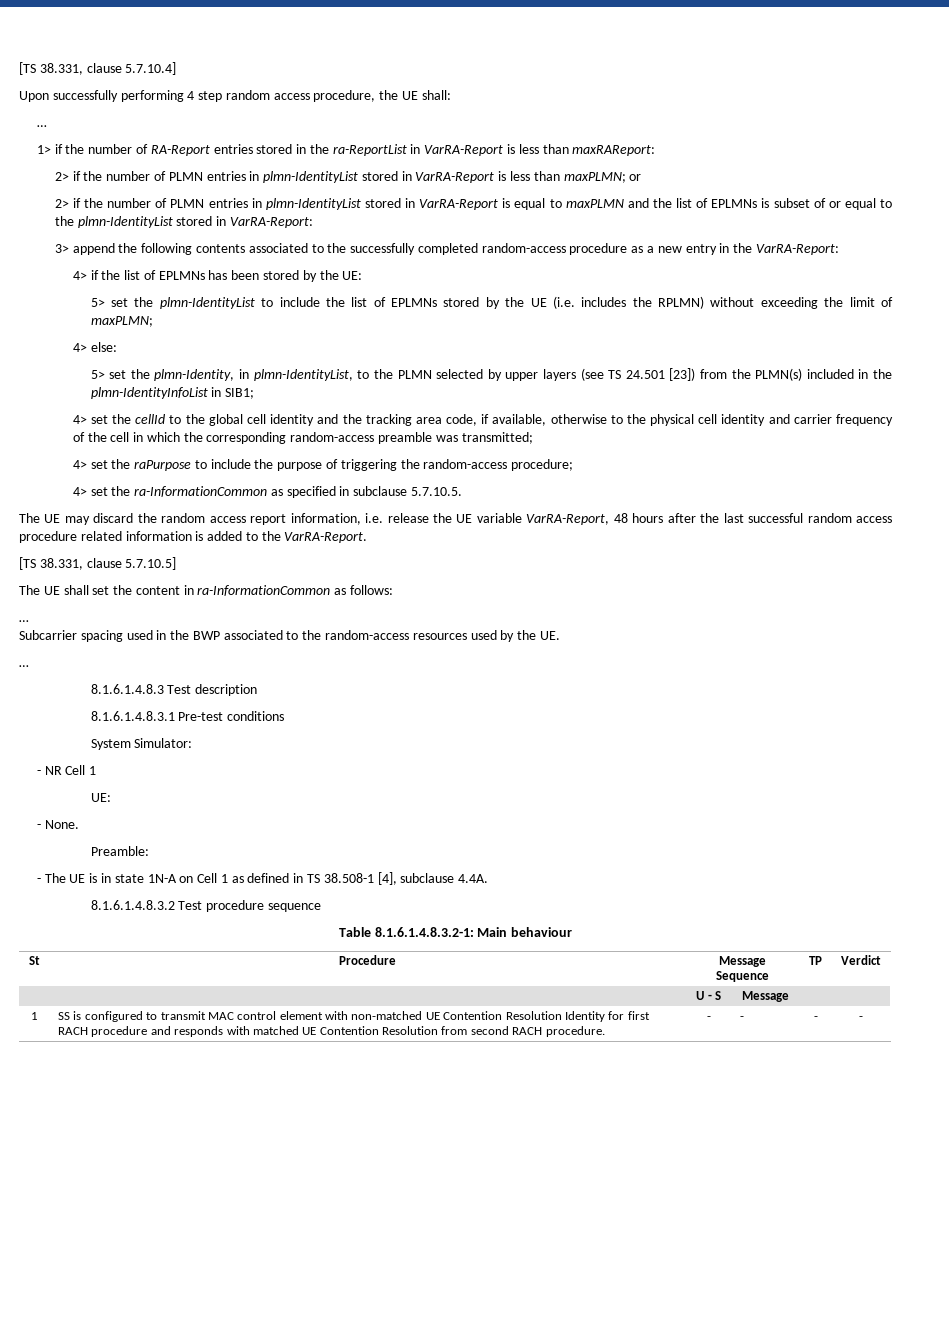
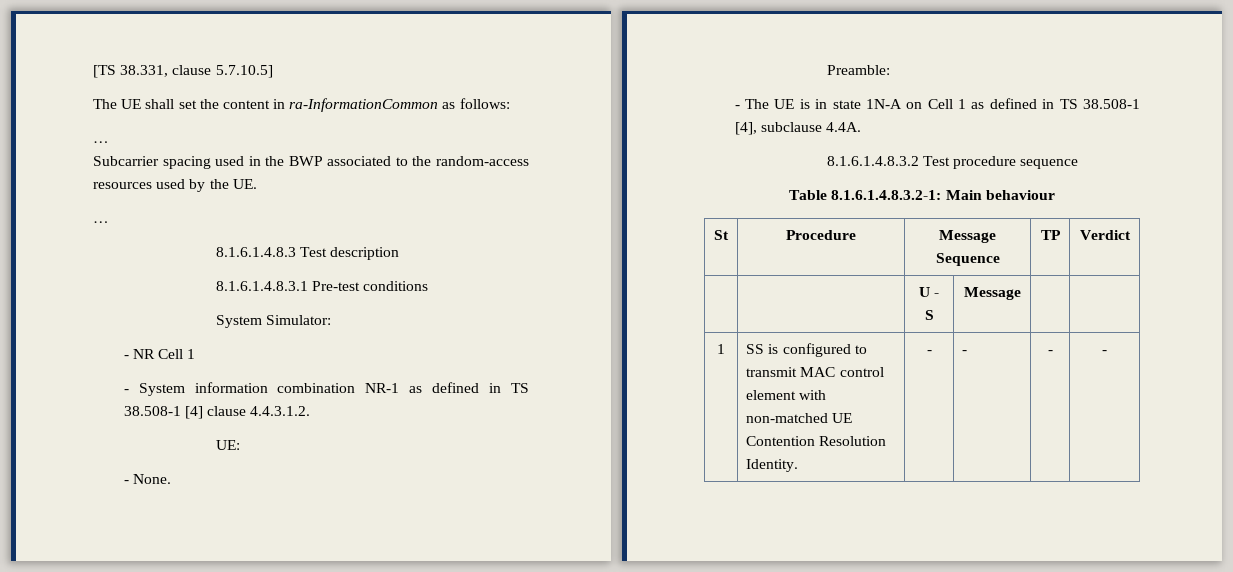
- [TS 38.331, clause 5.7.10.4]
- Upon successfully performing 4 step random access procedure, the UE shall:
- …
- 1> if the number of RA-Report entries stored in the ra-ReportList in VarRA-Report is less than maxRAReport:
- 2> if the number of PLMN entries in plmn-IdentityList stored in VarRA-Report is less than maxPLMN; or
- 2> if the number of PLMN entries in plmn-IdentityList stored in VarRA-Report is equal to maxPLMN and the list of EPLMNs is subset of or equal to the plmn-IdentityList stored in VarRA-Report:
- 3> append the following contents associated to the successfully completed random-access procedure as a new entry in the VarRA-Report:
- 4> if the list of EPLMNs has been stored by the UE:
- 5> set the plmn-IdentityList to include the list of EPLMNs stored by the UE (i.e. includes the RPLMN) without exceeding the limit of maxPLMN;
- 4> else:
- 5> set the plmn-Identity, in plmn-IdentityList, to the PLMN selected by upper layers (see TS 24.501 [23]) from the PLMN(s) included in the plmn-IdentityInfoList in SIB1;
- 4> set the cellId to the global cell identity and the tracking area code, if available, otherwise to the physical cell identity and carrier frequency of the cell in which the corresponding random-access preamble was transmitted;
- 4> set the raPurpose to include the purpose of triggering the random-access procedure;
- 4> set the ra-InformationCommon as specified in subclause 5.7.10.5.
- The UE may discard the random access report information, i.e. release the UE variable VarRA-Report, 48 hours after the last successful random access procedure related information is added to the VarRA-Report.
+ - System information combination NR-1 as defined in TS 38.508-1 [4] clause 4.4.3.1.2.
- 1 | SS is configured to transmit MAC control element with non-matched UE Contention Resolution Identity for first RACH procedure and responds with matched UE Contention Resolution from second RACH procedure. | - | - | - | -
+ 1 | SS is configured to transmit MAC control element with non-matched UE Contention Resolution Identity. | - | - | - | -

